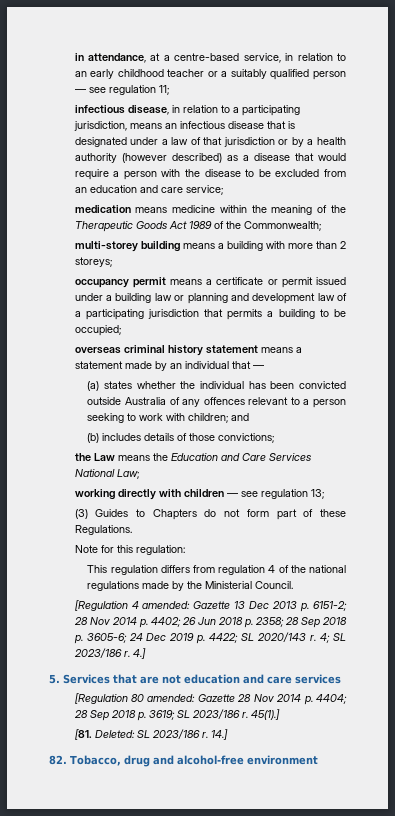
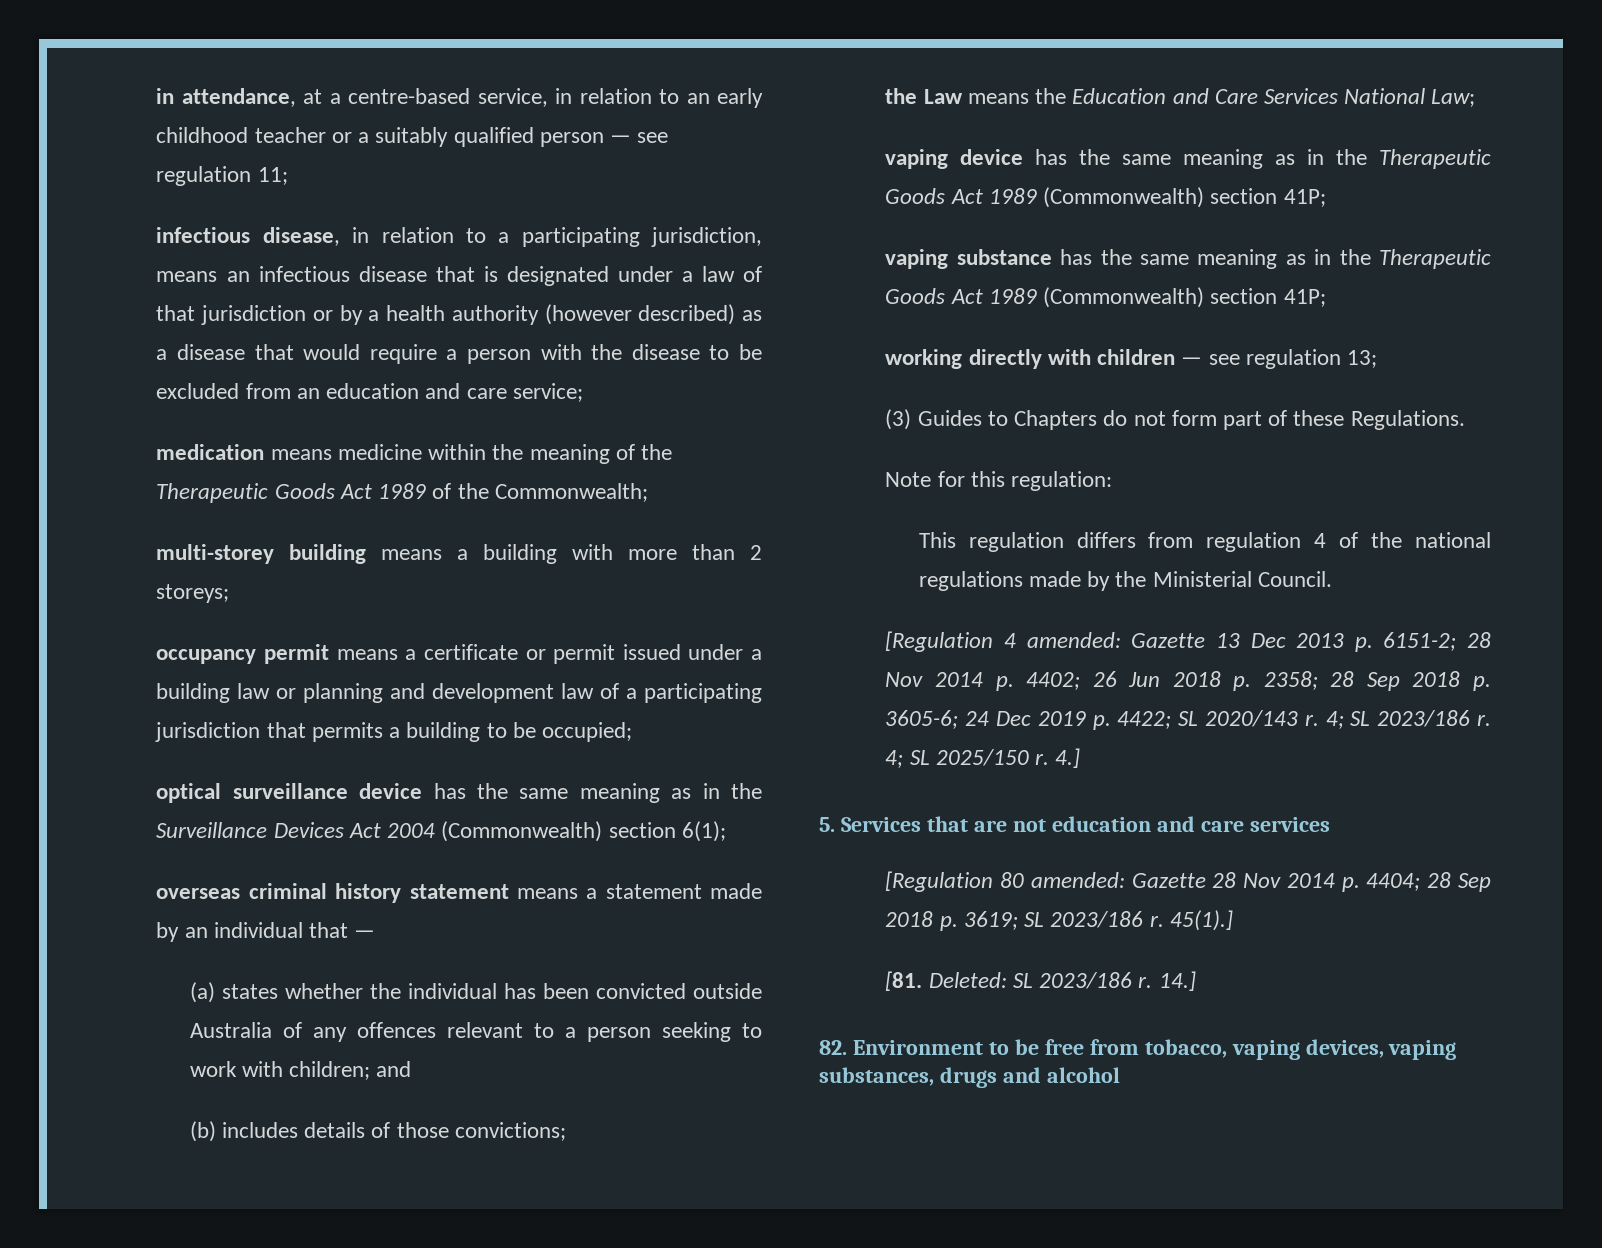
+ optical surveillance device has the same meaning as in the Surveillance Devices Act 2004 (Commonwealth) section 6(1);
+ vaping device has the same meaning as in the Therapeutic Goods Act 1989 (Commonwealth) section 41P;
+ vaping substance has the same meaning as in the Therapeutic Goods Act 1989 (Commonwealth) section 41P;
+ 4; SL 2025/150 r.
- 82. Tobacco, drug and alcohol-free environment
+ 82. Environment to be free from tobacco, vaping devices, vaping substances, drugs and alcohol

